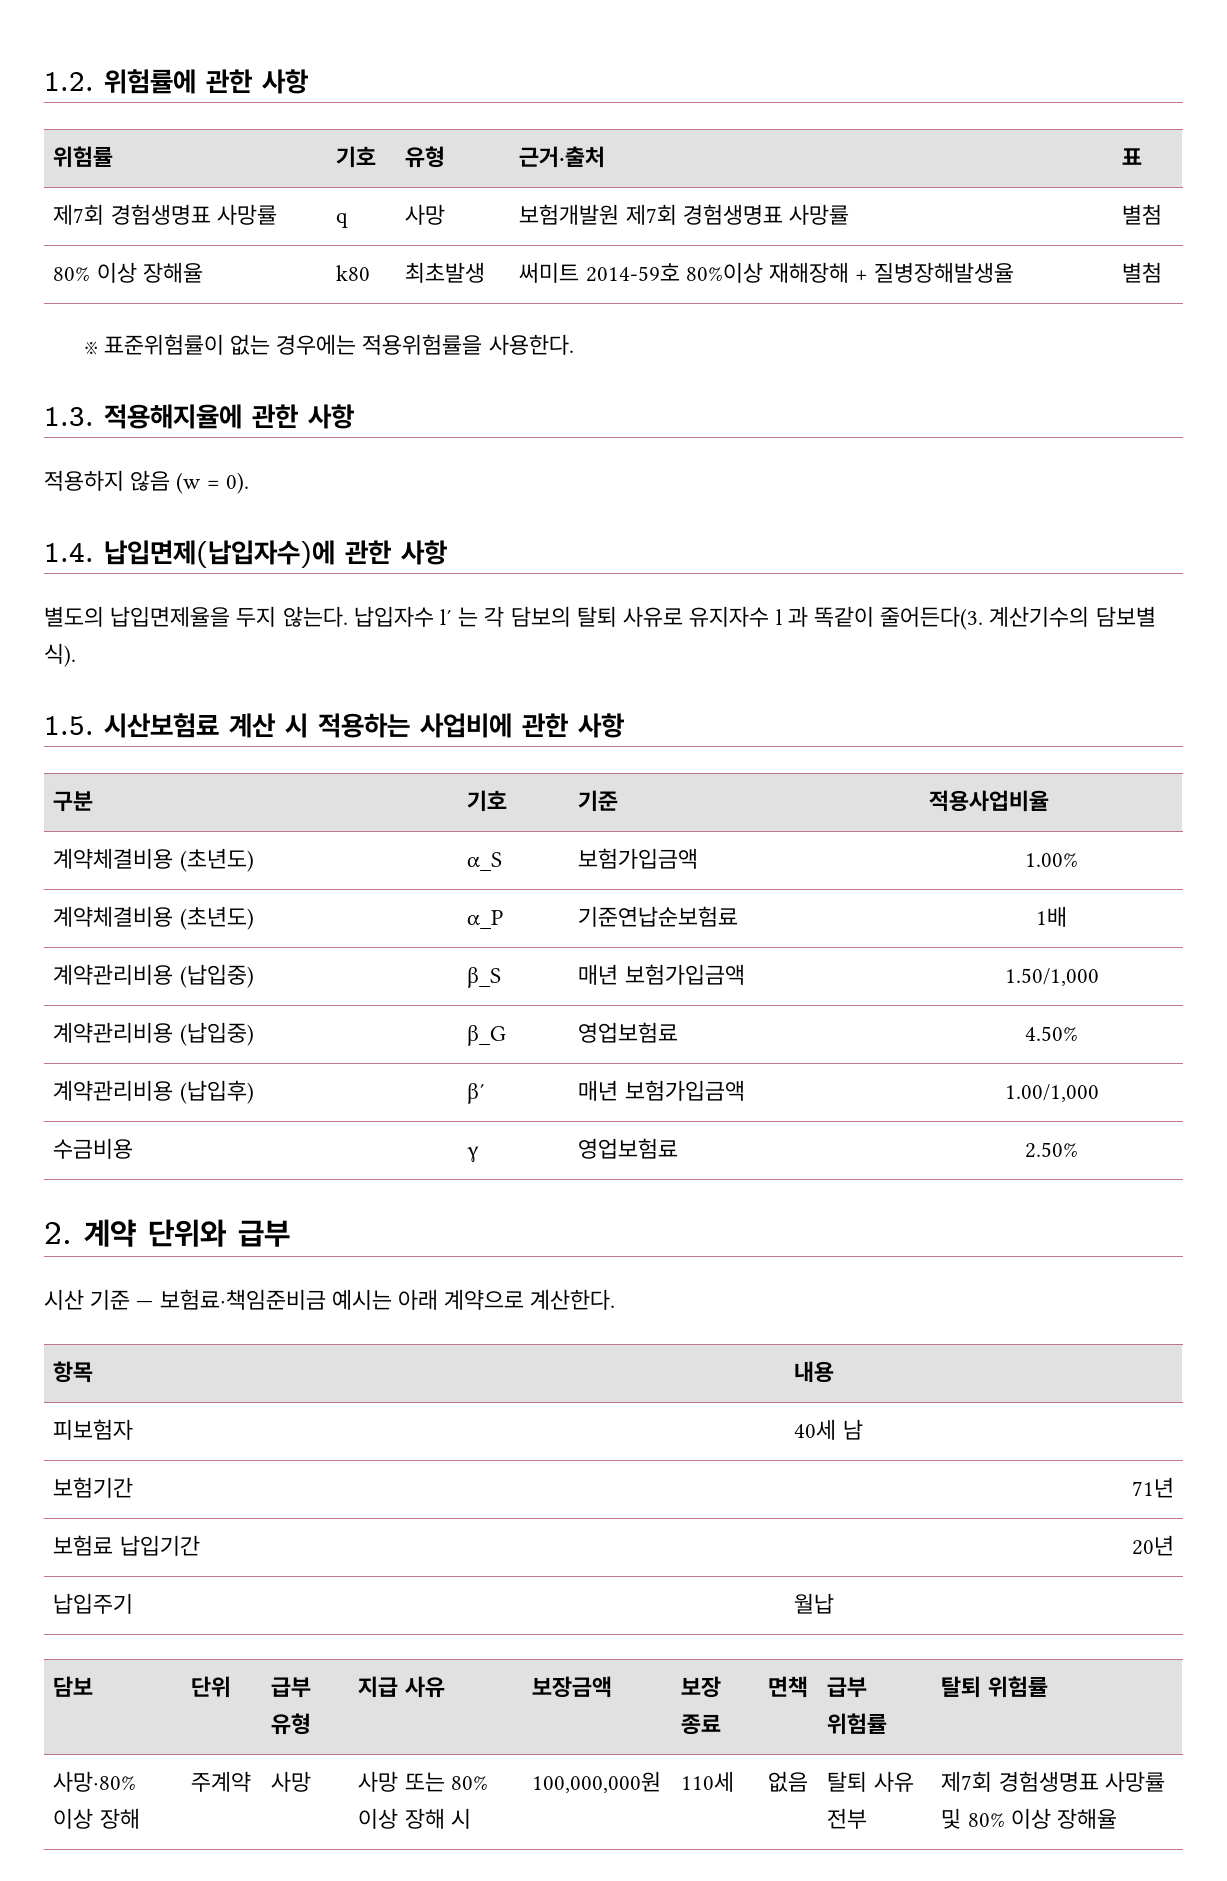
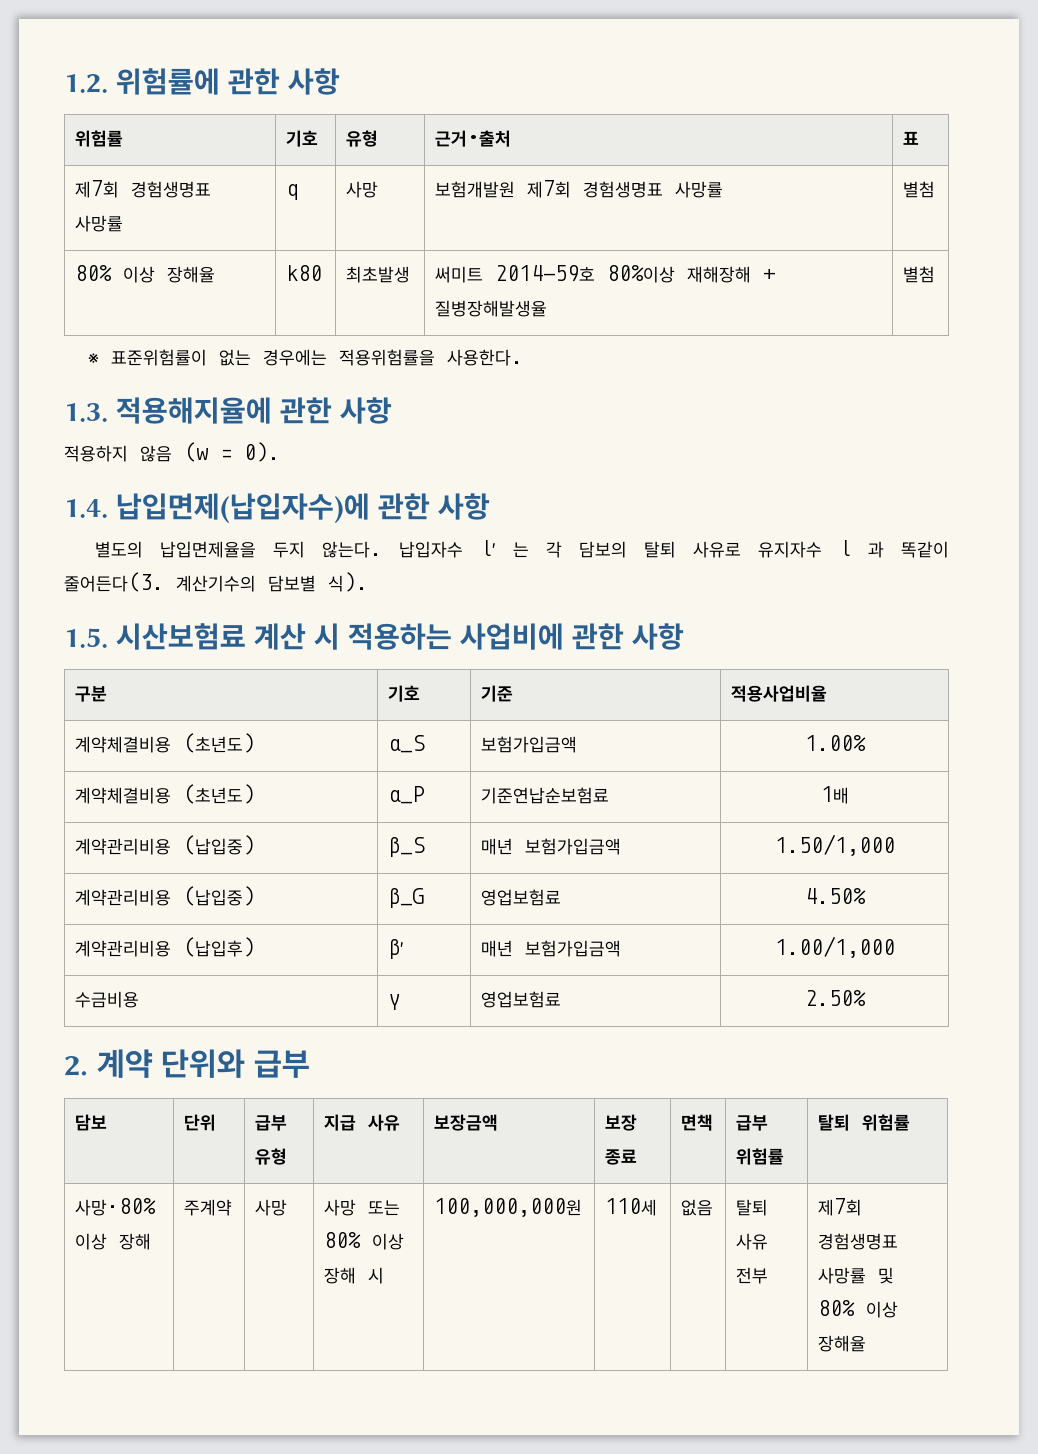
- 시산 기준 — 보험료·책임준비금 예시는 아래 계약으로 계산한다.
- 항목 | 내용
- 피보험자 | 40세 남
- 보험기간 | 71년
- 보험료 납입기간 | 20년
- 납입주기 | 월납

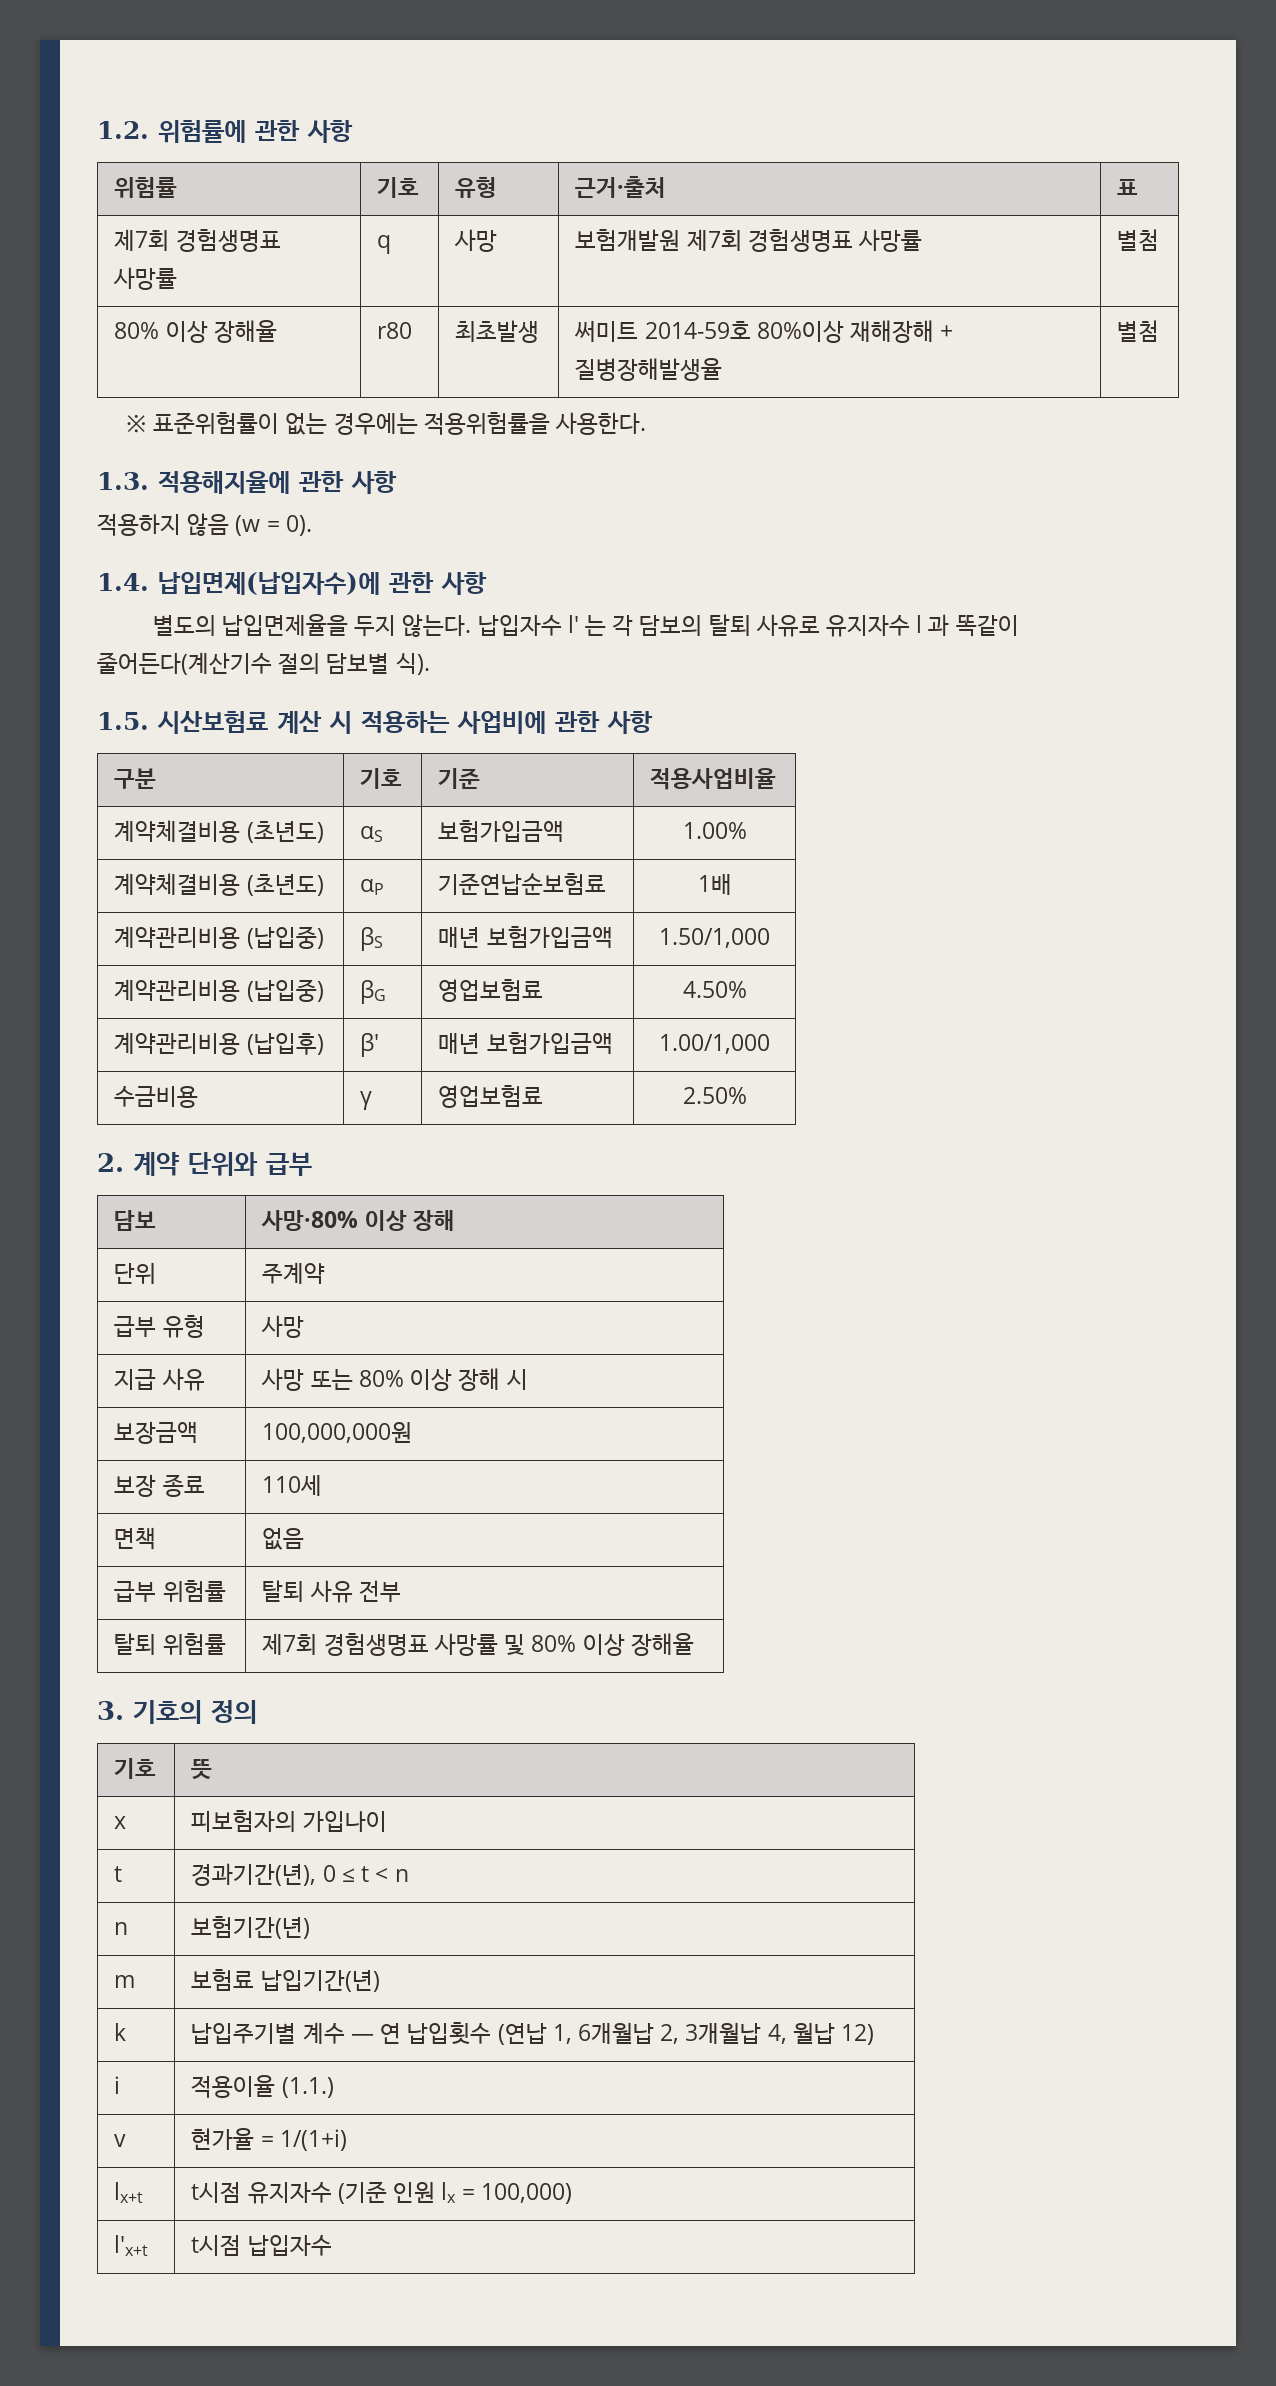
- 80% 이상 장해율 | k80 | 최초발생 | 써미트 2014-59호 80%이상 재해장해 + 질병장해발생율 | 별첨
+ 80% 이상 장해율 | r80 | 최초발생 | 써미트 2014-59호 80%이상 재해장해 + 질병장해발생율 | 별첨
- 납입자수 l′ 는 각 담보의 탈퇴 사유로 유지자수 l 과 똑같이 줄어든다(3. 계산기수의 담보별 식).
+ 납입자수 l′ 는 각 담보의 탈퇴 사유로 유지자수 l 과 똑같이 줄어든다(계산기수 절의 담보별 식).
- 계약체결비용 (초년도) | α_S | 보험가입금액 | 1.00%
+ 계약체결비용 (초년도) | αS | 보험가입금액 | 1.00%
- 계약체결비용 (초년도) | α_P | 기준연납순보험료 | 1배
+ 계약체결비용 (초년도) | αP | 기준연납순보험료 | 1배
- 계약관리비용 (납입중) | β_S | 매년 보험가입금액 | 1.50/1,000
+ 계약관리비용 (납입중) | βS | 매년 보험가입금액 | 1.50/1,000
- 계약관리비용 (납입중) | β_G | 영업보험료 | 4.50%
+ 계약관리비용 (납입중) | βG | 영업보험료 | 4.50%
- 담보 | 단위 | 급부 유형 | 지급 사유 | 보장금액 | 보장 종료 | 면책 | 급부 위험률 | 탈퇴 위험률
- 사망·80% 이상 장해 | 주계약 | 사망 | 사망 또는 80% 이상 장해 시 | 100,000,000원 | 110세 | 없음 | 탈퇴 사유 전부 | 제7회 경험생명표 사망률 및 80% 이상 장해율
+ 담보 | 사망·80% 이상 장해
+ 단위 | 주계약
+ 급부 유형 | 사망
+ 지급 사유 | 사망 또는 80% 이상 장해 시
+ 보장금액 | 100,000,000원
+ 보장 종료 | 110세
+ 면책 | 없음
+ 급부 위험률 | 탈퇴 사유 전부
+ 탈퇴 위험률 | 제7회 경험생명표 사망률 및 80% 이상 장해율
+ 3. 기호의 정의
+ 기호 | 뜻
+ x | 피보험자의 가입나이
+ t | 경과기간(년), 0 ≤ t < n
+ n | 보험기간(년)
+ m | 보험료 납입기간(년)
+ k | 납입주기별 계수 — 연 납입횟수 (연납 1, 6개월납 2, 3개월납 4, 월납 12)
+ i | 적용이율 (1.1.)
+ v | 현가율 = 1/(1+i)
+ lx+t | t시점 유지자수 (기준 인원 lx = 100,000)
+ l′x+t | t시점 납입자수

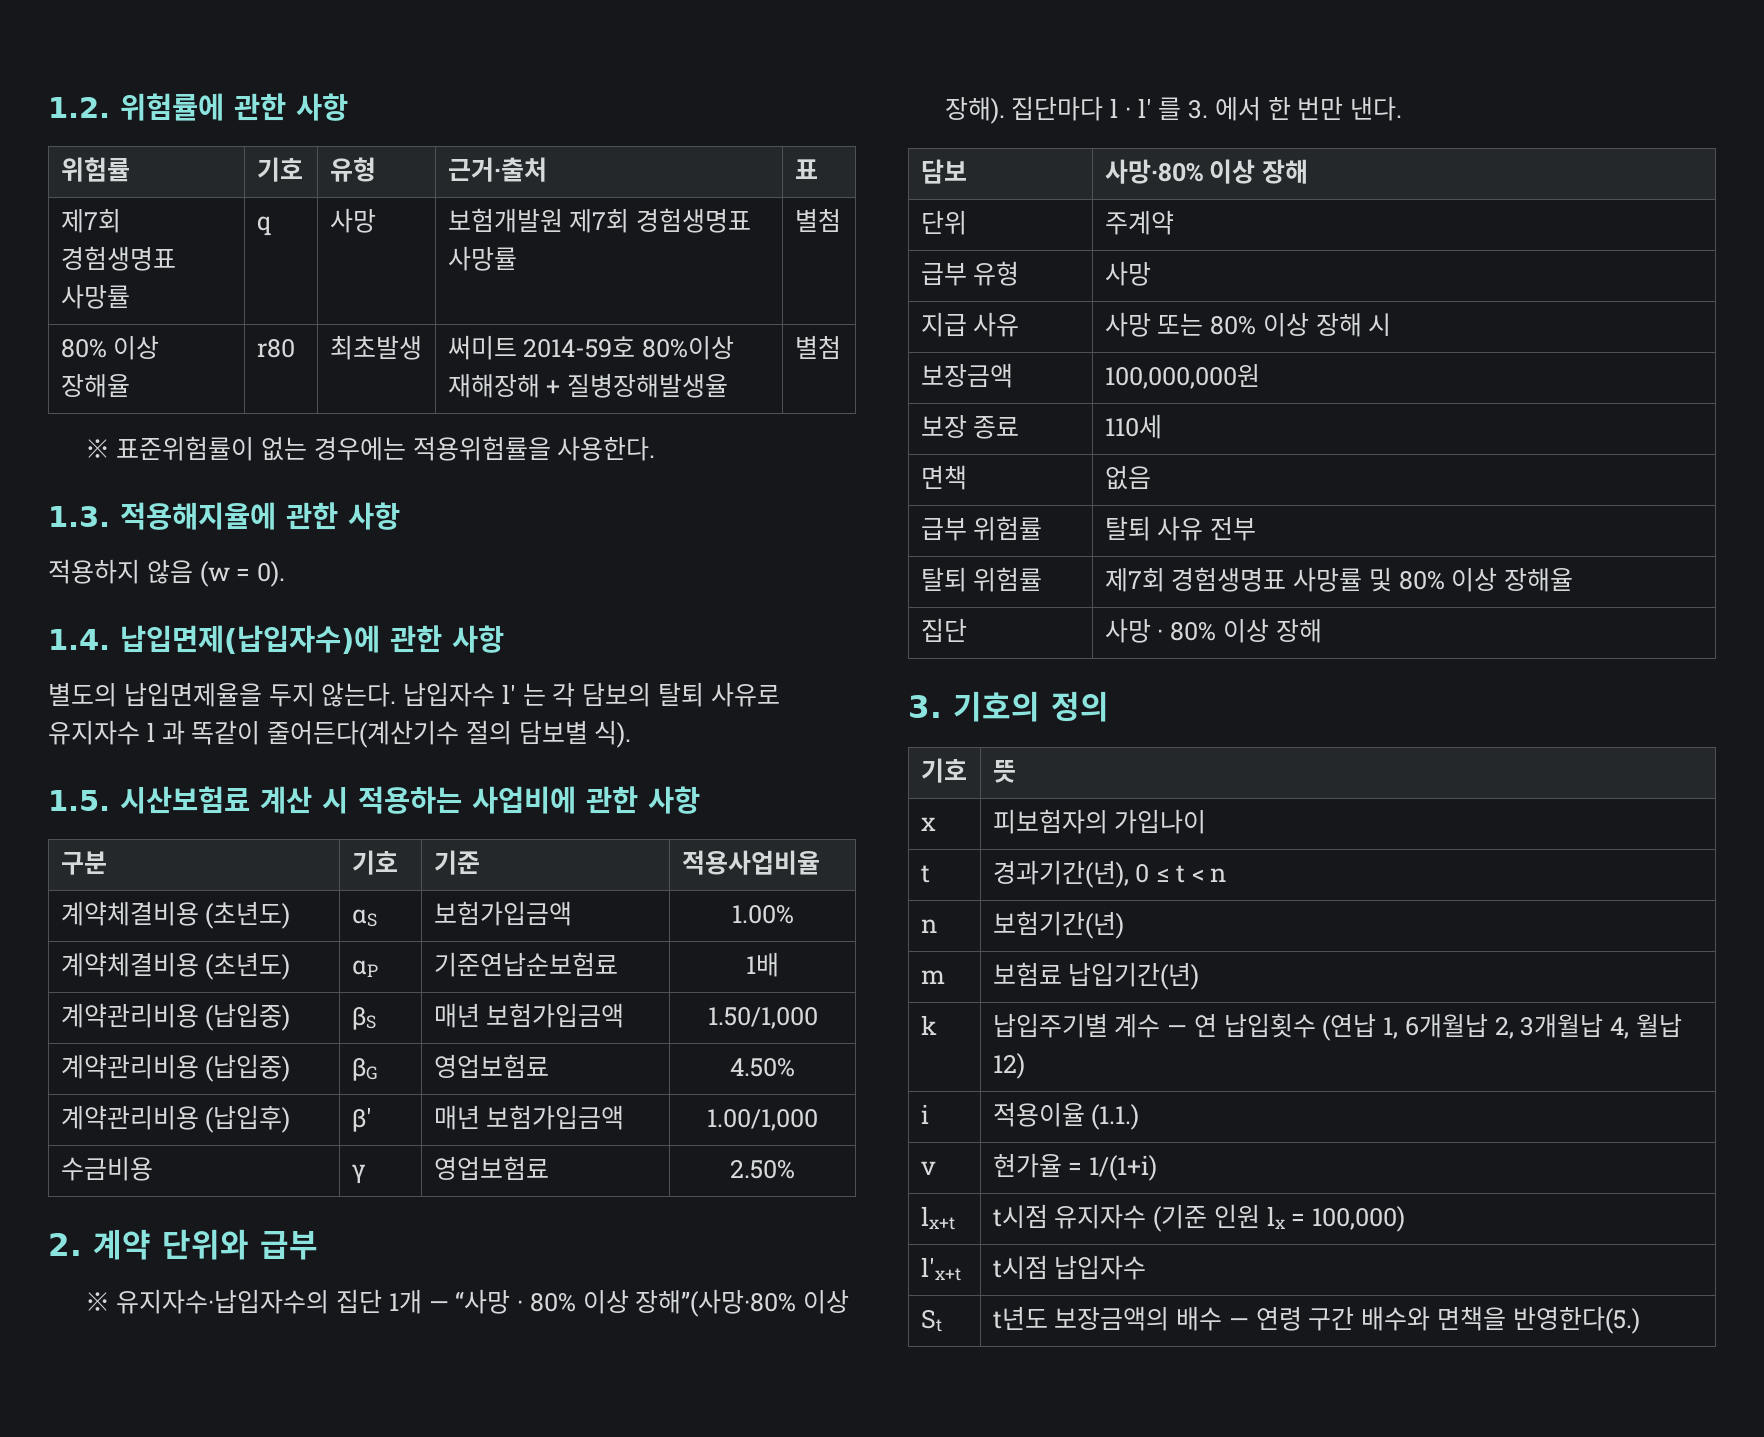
+ ※ 유지자수·납입자수의 집단 1개 — “사망 · 80% 이상 장해”(사망·80% 이상 장해). 집단마다 l · l′ 를 3. 에서 한 번만 낸다.
+ 집단 | 사망 · 80% 이상 장해
+ St | t년도 보장금액의 배수 — 연령 구간 배수와 면책을 반영한다(5.)

